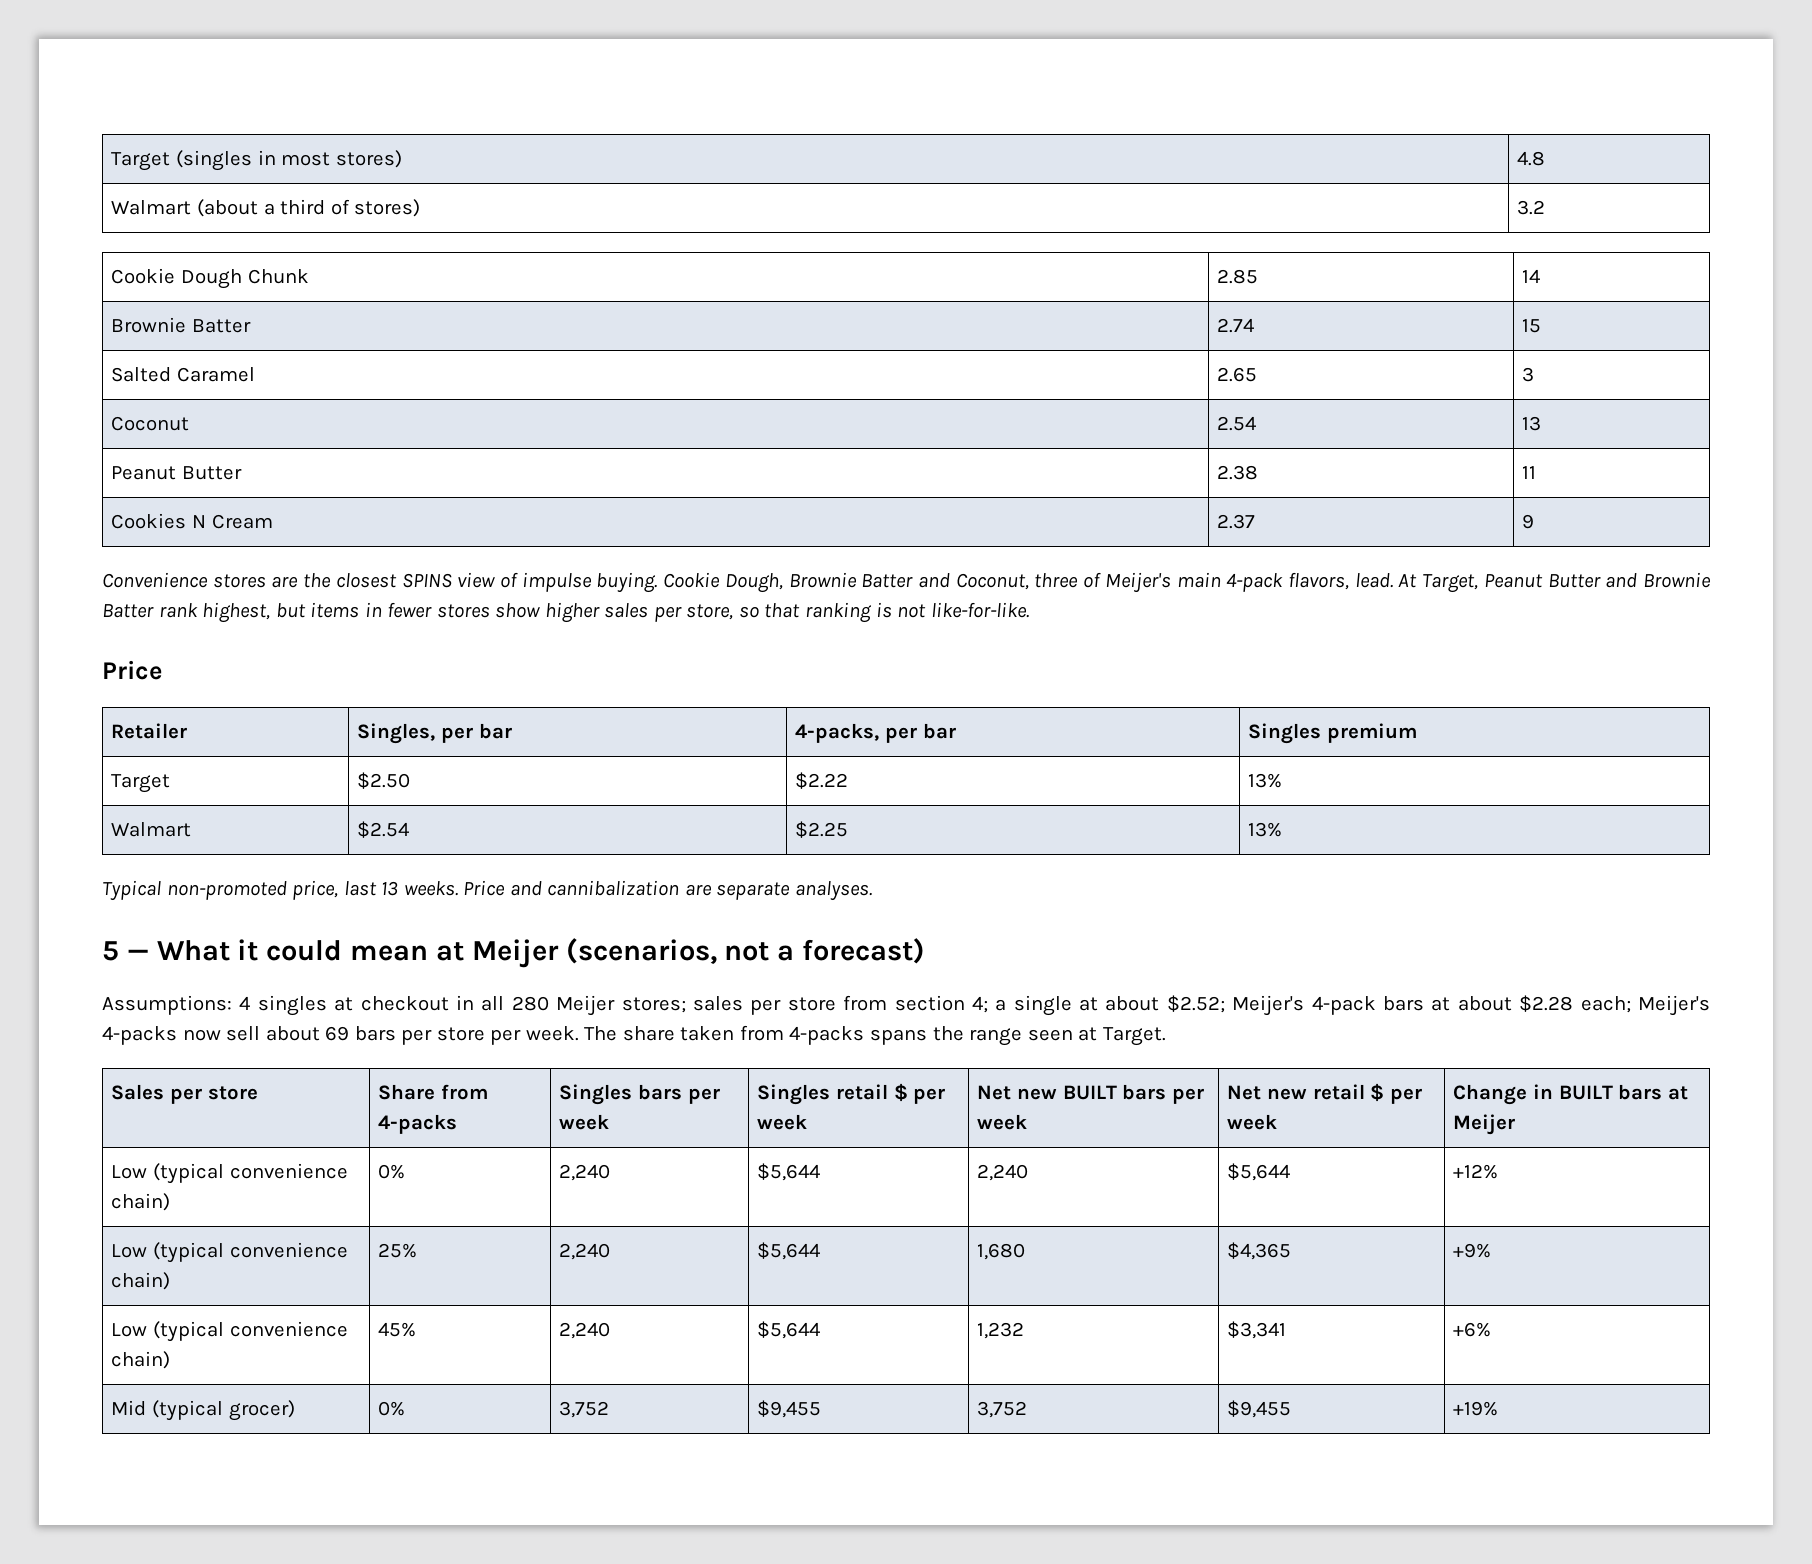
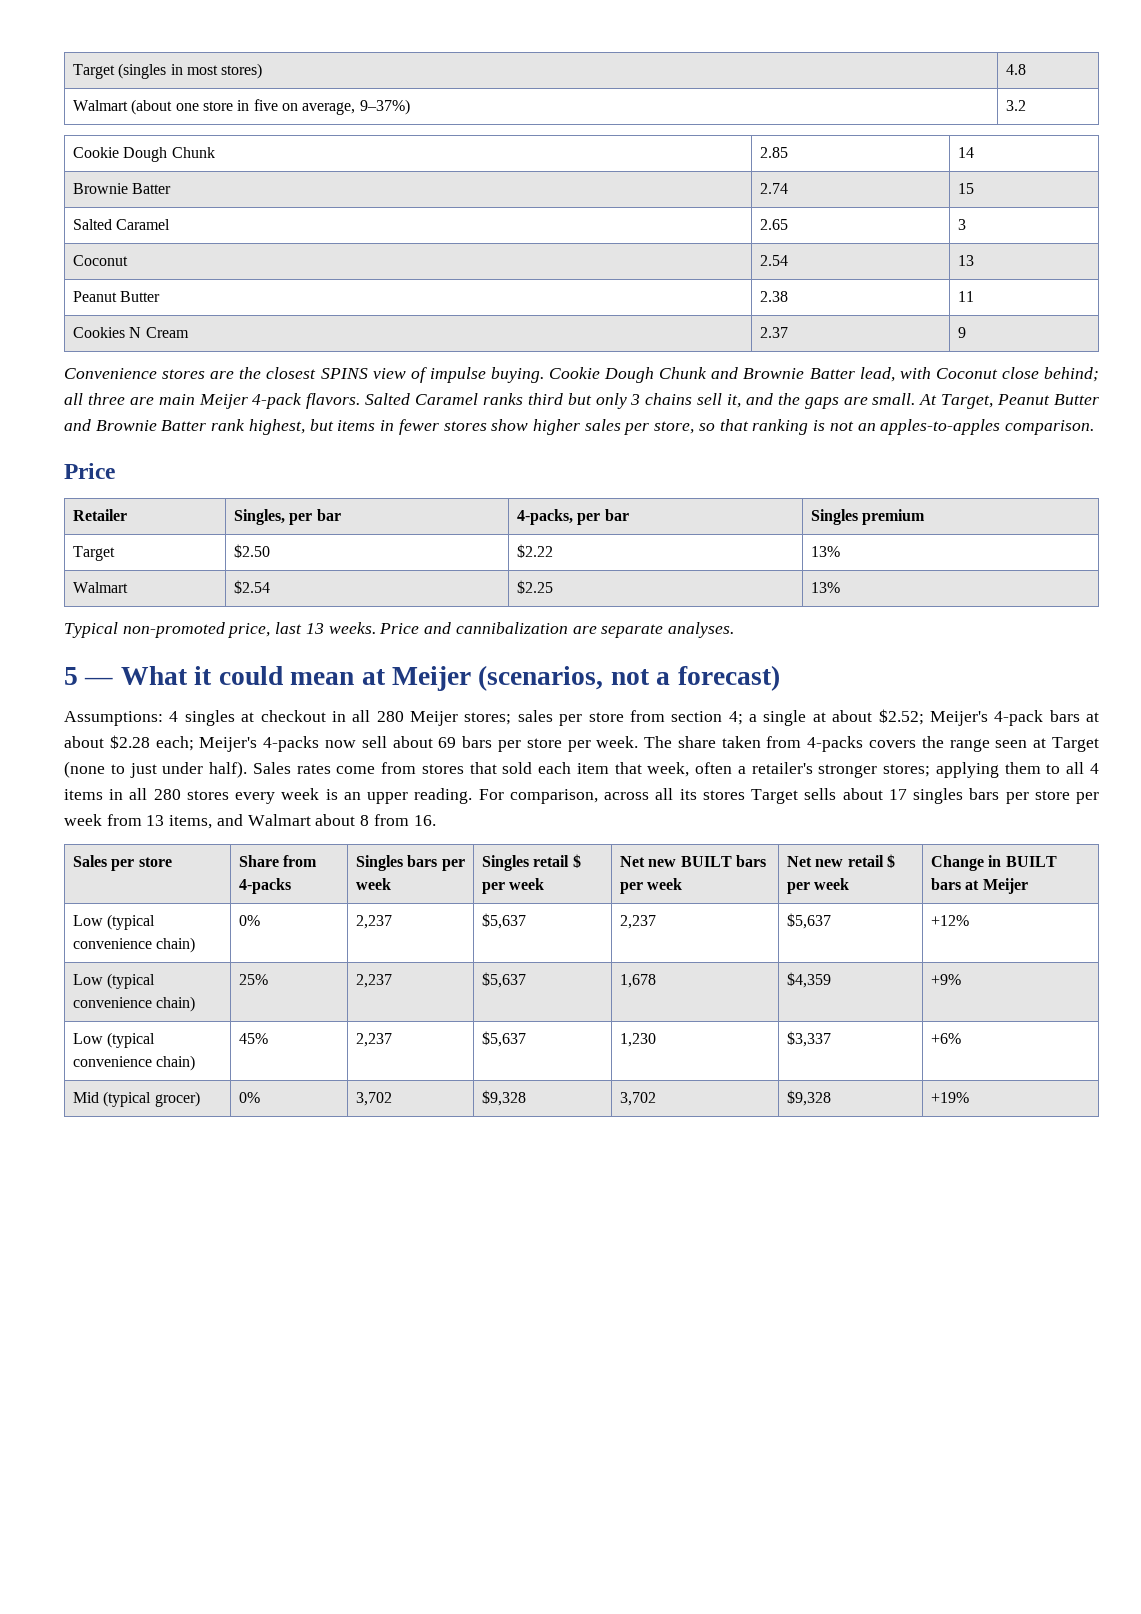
- Walmart (about a third of stores) | 3.2
+ Walmart (about one store in five on average, 9–37%) | 3.2
- Cookie Dough, Brownie Batter and Coconut, three of Meijer's main 4-pack flavors, lead.
+ Cookie Dough Chunk and Brownie Batter lead, with Coconut close behind; all three are main Meijer 4-pack flavors. Salted Caramel ranks third but only 3 chains sell it, and the gaps are small.
- At Target, Peanut Butter and Brownie Batter rank highest, but items in fewer stores show higher sales per store, so that ranking is not like-for-like.
+ At Target, Peanut Butter and Brownie Batter rank highest, but items in fewer stores show higher sales per store, so that ranking is not an apples-to-apples comparison.
- The share taken from 4-packs spans the range seen at Target.
+ The share taken from 4-packs covers the range seen at Target (none to just under half). Sales rates come from stores that sold each item that week, often a retailer's stronger stores; applying them to all 4 items in all 280 stores every week is an upper reading. For comparison, across all its stores Target sells about 17 singles bars per store per week from 13 items, and Walmart about 8 from 16.
- Low (typical convenience chain) | 0% | 2,240 | $5,644 | 2,240 | $5,644 | +12%
+ Low (typical convenience chain) | 0% | 2,237 | $5,637 | 2,237 | $5,637 | +12%
- Low (typical convenience chain) | 25% | 2,240 | $5,644 | 1,680 | $4,365 | +9%
+ Low (typical convenience chain) | 25% | 2,237 | $5,637 | 1,678 | $4,359 | +9%
- Low (typical convenience chain) | 45% | 2,240 | $5,644 | 1,232 | $3,341 | +6%
+ Low (typical convenience chain) | 45% | 2,237 | $5,637 | 1,230 | $3,337 | +6%
- Mid (typical grocer) | 0% | 3,752 | $9,455 | 3,752 | $9,455 | +19%
+ Mid (typical grocer) | 0% | 3,702 | $9,328 | 3,702 | $9,328 | +19%

